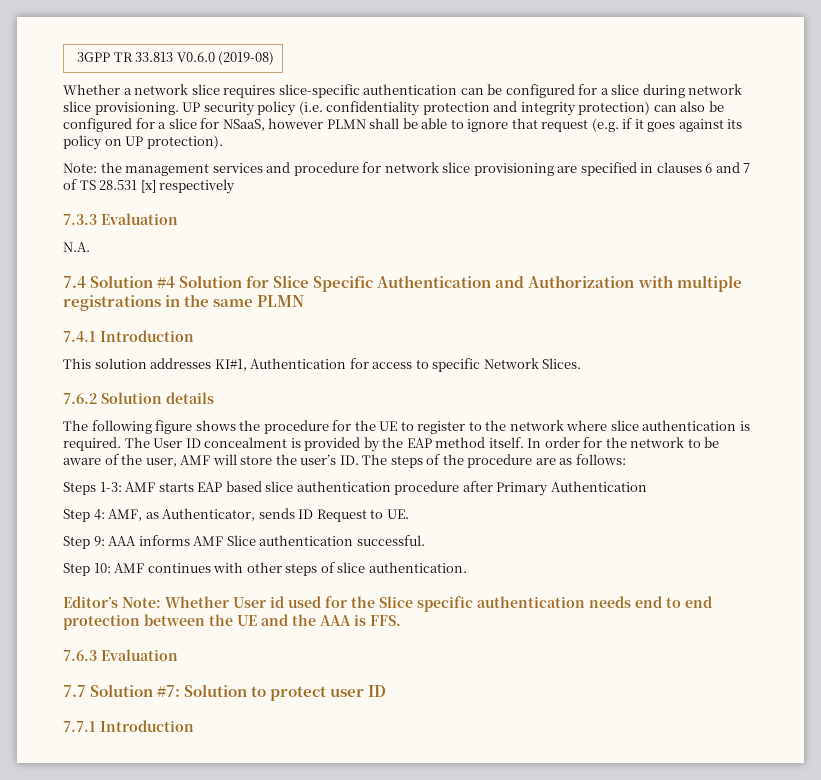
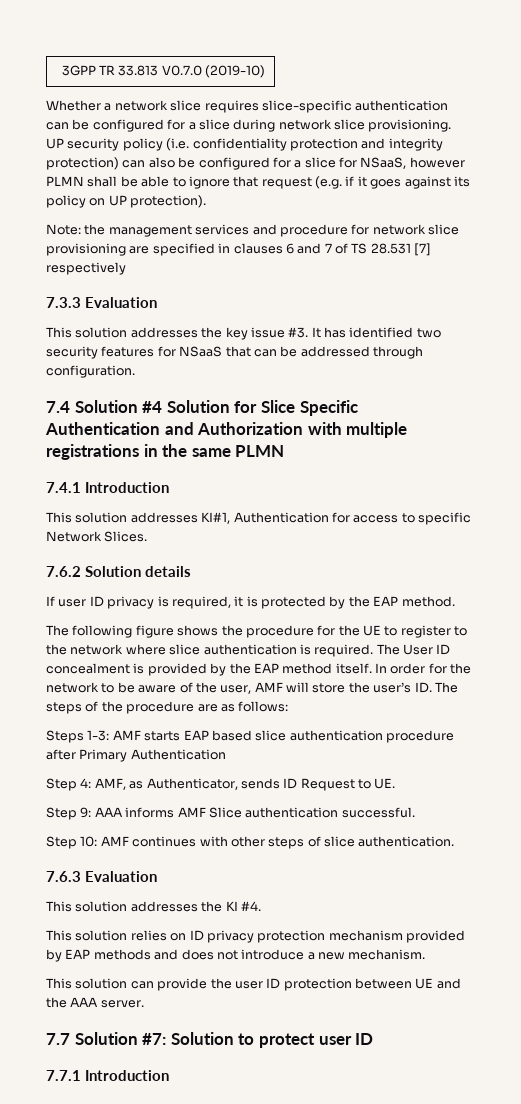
- 3GPP TR 33.813 V0.6.0 (2019-08)
+ 3GPP TR 33.813 V0.7.0 (2019-10)
- Note: the management services and procedure for network slice provisioning are specified in clauses 6 and 7 of TS 28.531 [x] respectively
+ Note: the management services and procedure for network slice provisioning are specified in clauses 6 and 7 of TS 28.531 [7] respectively
- N.A.
+ This solution addresses the key issue #3. It has identified two security features for NSaaS that can be addressed through configuration.
+ If user ID privacy is required, it is protected by the EAP method.
- Editor’s Note: Whether User id used for the Slice specific authentication needs end to end protection between the UE and the AAA is FFS.
  7.6.3 Evaluation
+ This solution addresses the KI #4.
+ This solution relies on ID privacy protection mechanism provided by EAP methods and does not introduce a new mechanism.
+ This solution can provide the user ID protection between UE and the AAA server.

